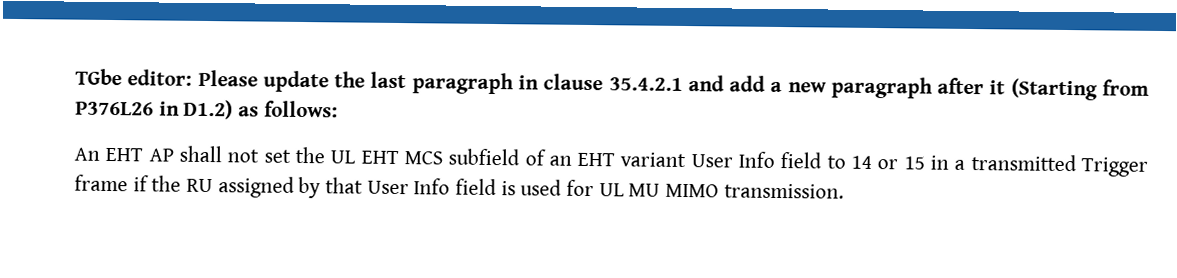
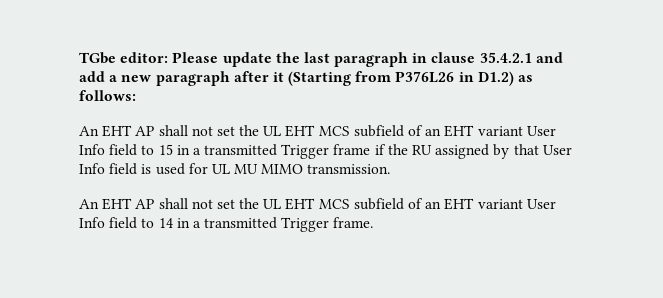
- An EHT AP shall not set the UL EHT MCS subfield of an EHT variant User Info field to 14 or 15 in a transmitted Trigger frame if the RU assigned by that User Info field is used for UL MU MIMO transmission.
+ An EHT AP shall not set the UL EHT MCS subfield of an EHT variant User Info field to 15 in a transmitted Trigger frame if the RU assigned by that User Info field is used for UL MU MIMO transmission.
+ An EHT AP shall not set the UL EHT MCS subfield of an EHT variant User Info field to 14 in a transmitted Trigger frame.

